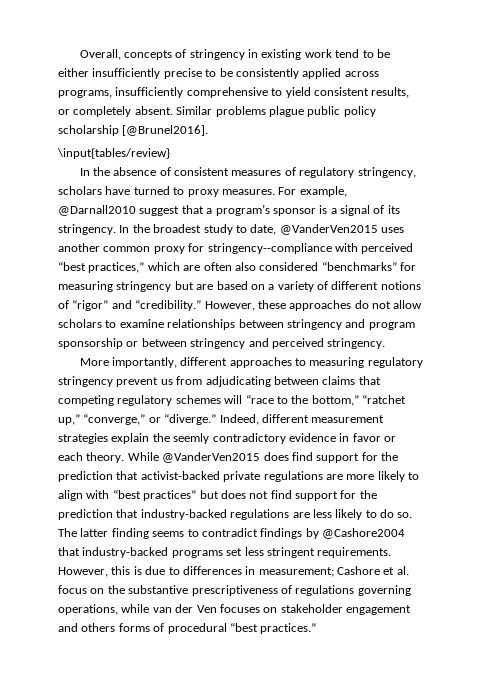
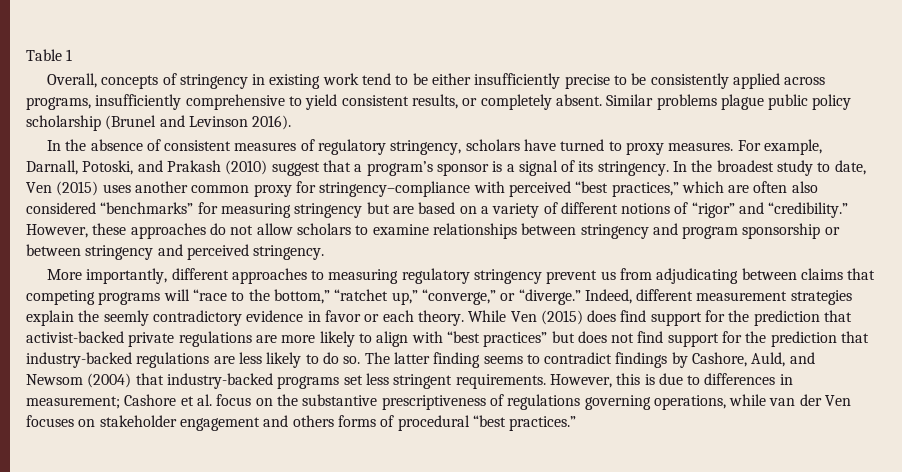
+ Table 1
- Similar problems plague public policy scholarship [@Brunel2016].
- \input{tables/review}
+ Similar problems plague public policy scholarship (Brunel and Levinson 2016).
- For example, @Darnall2010 suggest that a program’s sponsor is a signal of its stringency.
+ For example, Darnall, Potoski, and Prakash (2010) suggest that a program’s sponsor is a signal of its stringency.
- In the broadest study to date, @VanderVen2015 uses another common proxy for stringency--compliance with perceived “best practices,” which are often also considered “benchmarks” for measuring stringency but are based on a variety of different notions of “rigor” and “credibility.”
+ In the broadest study to date, Ven (2015) uses another common proxy for stringency–compliance with perceived “best practices,” which are often also considered “benchmarks” for measuring stringency but are based on a variety of different notions of “rigor” and “credibility.”
- More importantly, different approaches to measuring regulatory stringency prevent us from adjudicating between claims that competing regulatory schemes will “race to the bottom,” “ratchet up,” “converge,” or “diverge.”
+ More importantly, different approaches to measuring regulatory stringency prevent us from adjudicating between claims that competing programs will “race to the bottom,” “ratchet up,” “converge,” or “diverge.”
- While @VanderVen2015 does find support for the prediction that activist-backed private regulations are more likely to align with “best practices” but does not find support for the prediction that industry-backed regulations are less likely to do so.
+ While Ven (2015) does find support for the prediction that activist-backed private regulations are more likely to align with “best practices” but does not find support for the prediction that industry-backed regulations are less likely to do so.
- The latter finding seems to contradict findings by @Cashore2004 that industry-backed programs set less stringent requirements.
+ The latter finding seems to contradict findings by Cashore, Auld, and Newsom (2004) that industry-backed programs set less stringent requirements.

